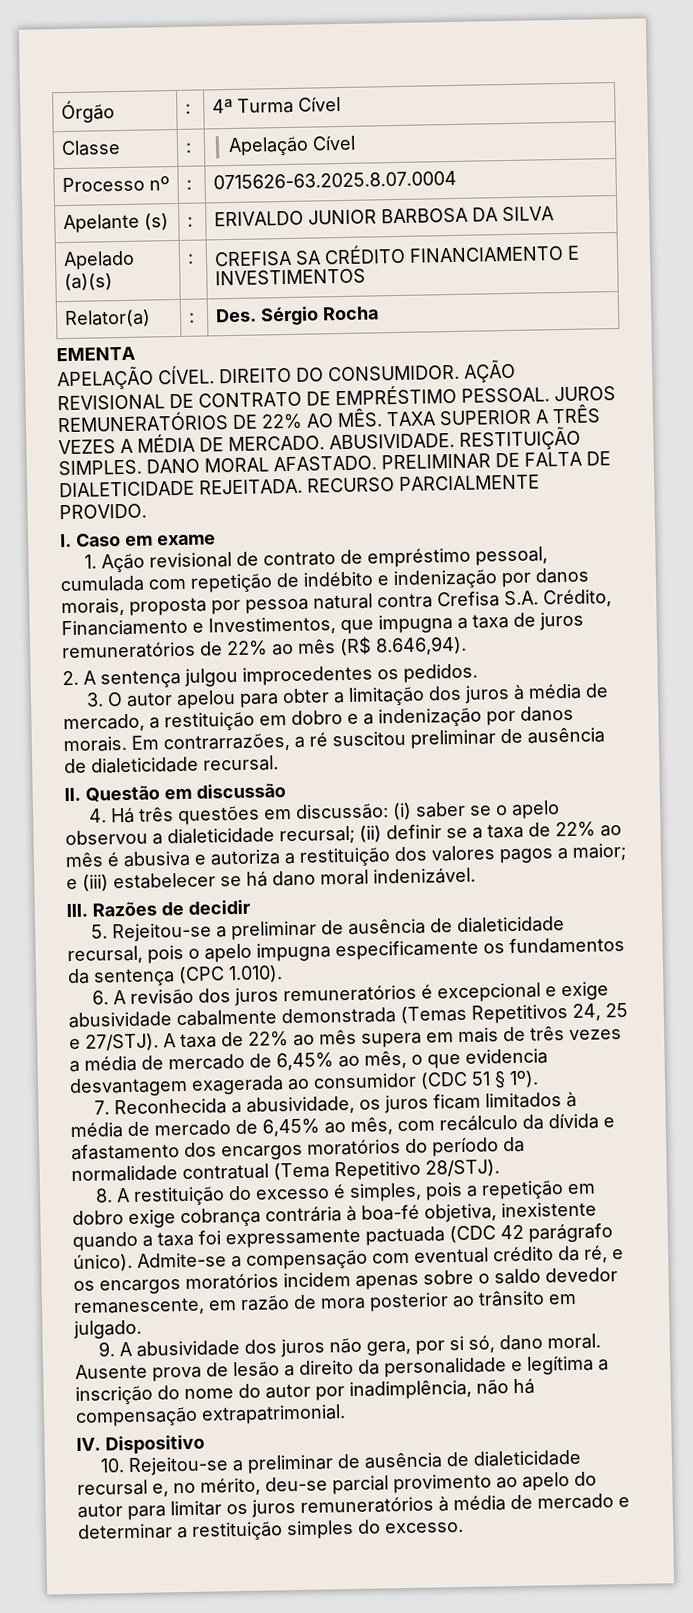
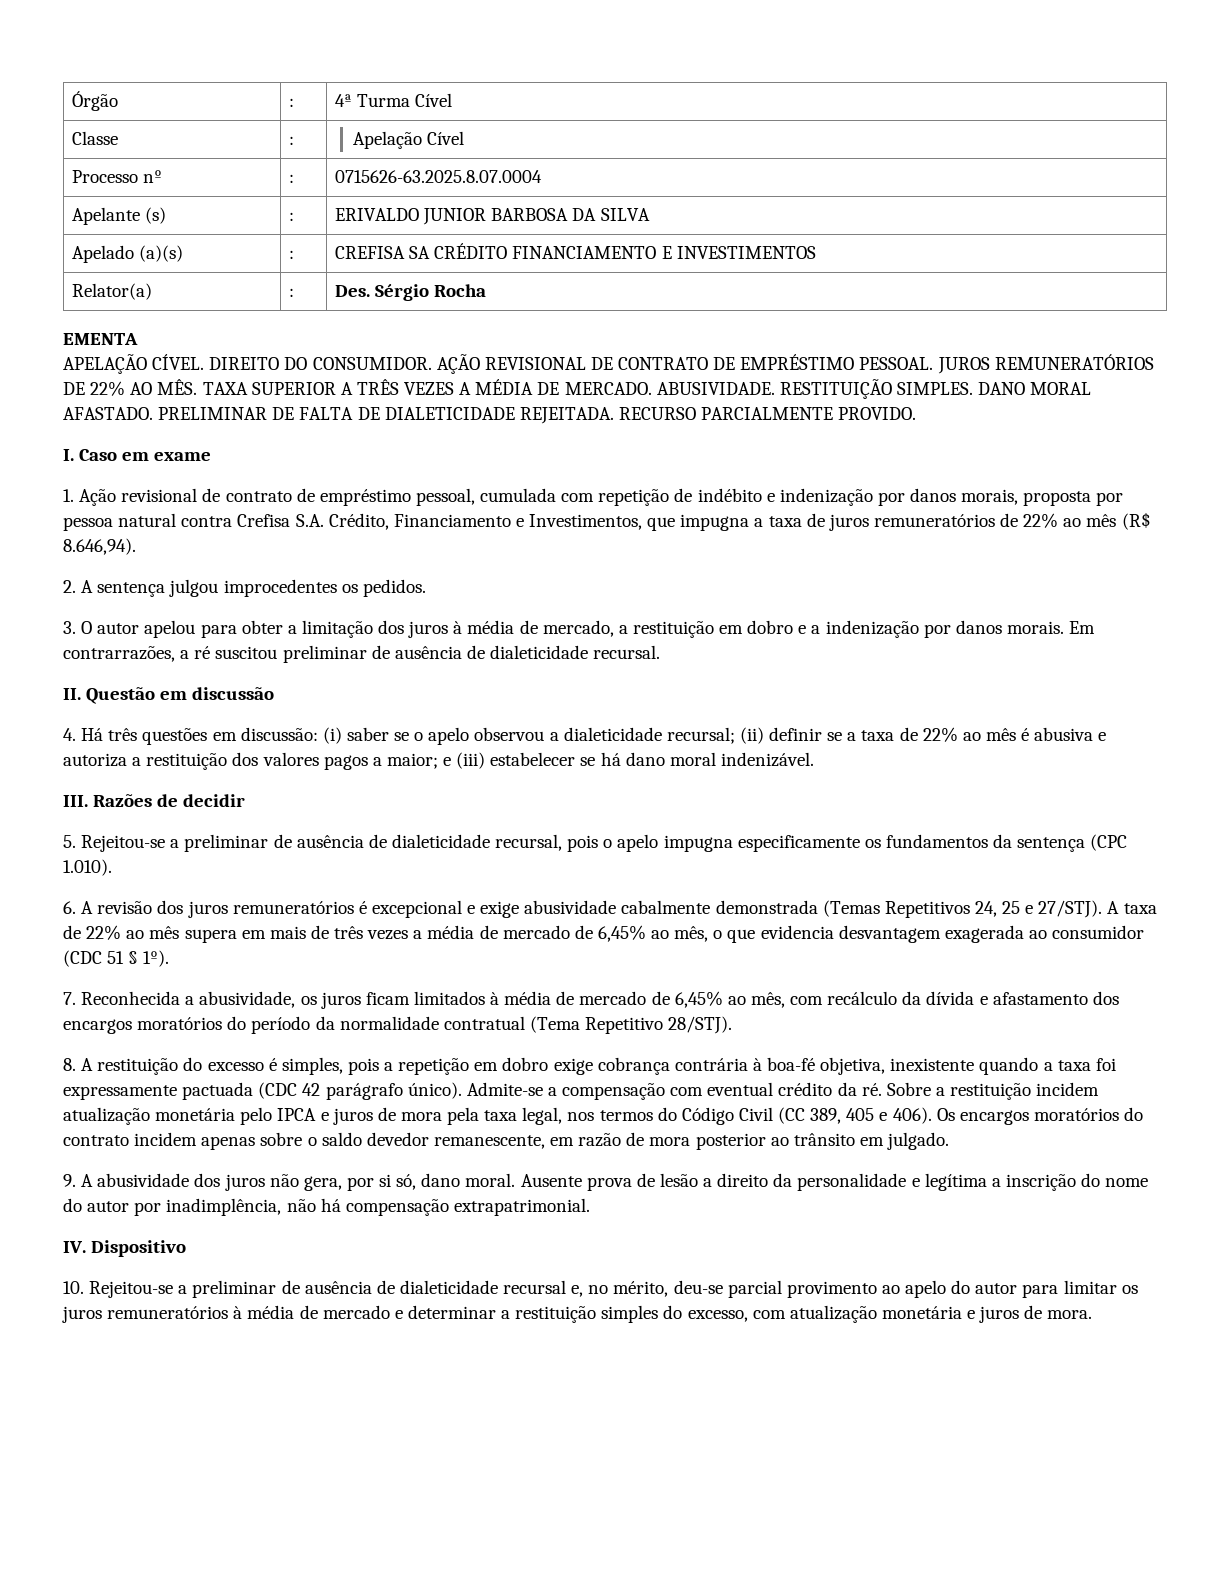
- Admite-se a compensação com eventual crédito da ré, e os encargos moratórios incidem apenas sobre o saldo devedor remanescente, em razão de mora posterior ao trânsito em julgado.
+ Admite-se a compensação com eventual crédito da ré. Sobre a restituição incidem atualização monetária pelo IPCA e juros de mora pela taxa legal, nos termos do Código Civil (CC 389, 405 e 406). Os encargos moratórios do contrato incidem apenas sobre o saldo devedor remanescente, em razão de mora posterior ao trânsito em julgado.
- 10. Rejeitou-se a preliminar de ausência de dialeticidade recursal e, no mérito, deu-se parcial provimento ao apelo do autor para limitar os juros remuneratórios à média de mercado e determinar a restituição simples do excesso.
+ 10. Rejeitou-se a preliminar de ausência de dialeticidade recursal e, no mérito, deu-se parcial provimento ao apelo do autor para limitar os juros remuneratórios à média de mercado e determinar a restituição simples do excesso, com atualização monetária e juros de mora.

